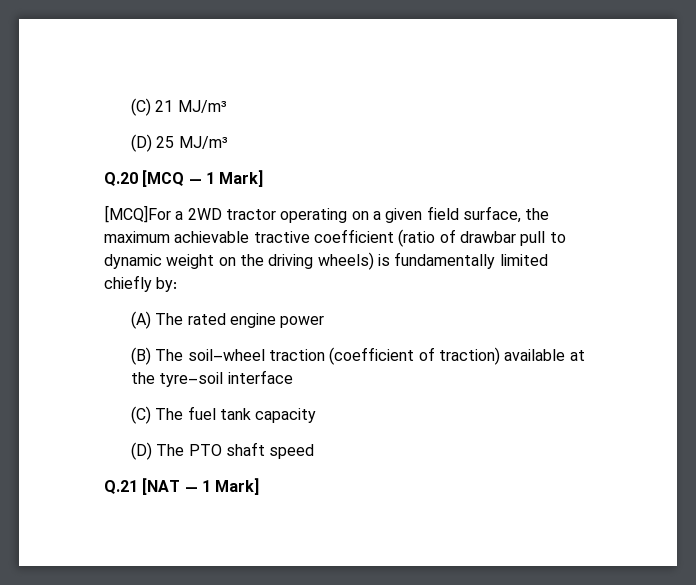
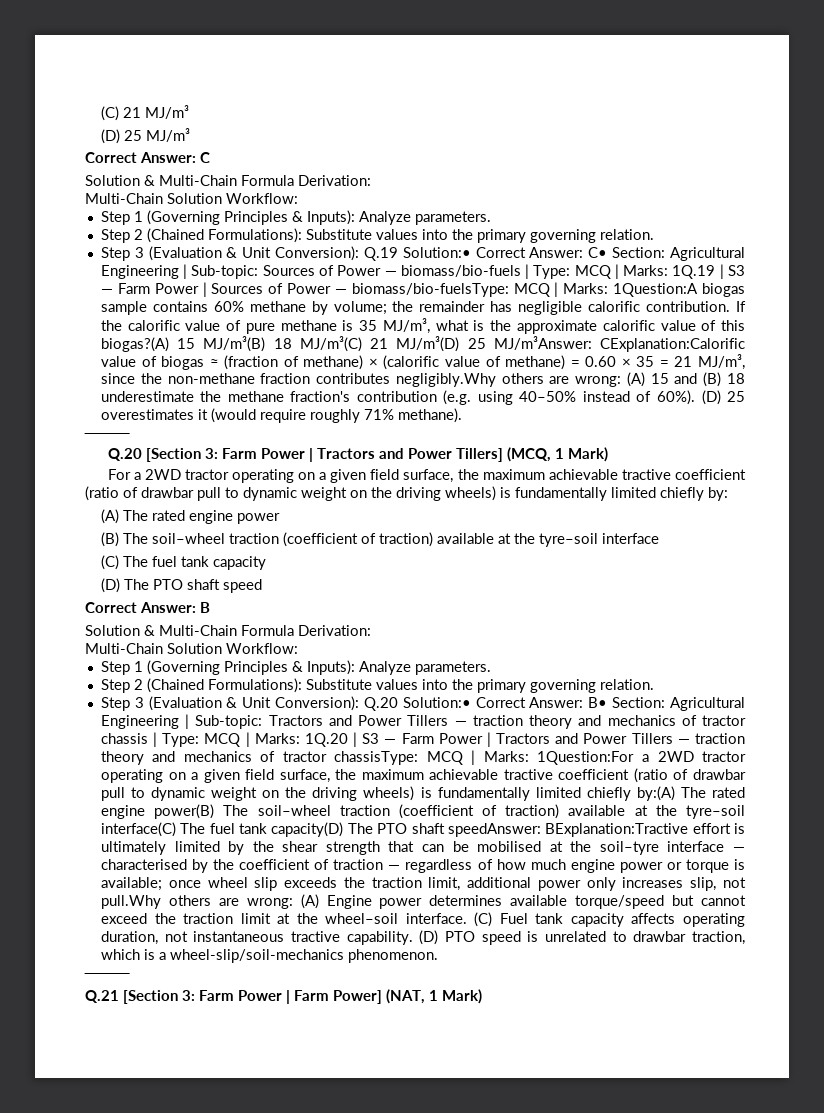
- Q.20 [MCQ — 1 Mark]
- [MCQ]For a 2WD tractor operating on a given field surface, the maximum achievable tractive coefficient (ratio of drawbar pull to dynamic weight on the driving wheels) is fundamentally limited chiefly by:
+ Correct Answer: C
+ Solution & Multi-Chain Formula Derivation:
+ Multi-Chain Solution Workflow:
+ Step 1 (Governing Principles & Inputs): Analyze parameters.
+ Step 2 (Chained Formulations): Substitute values into the primary governing relation.
+ Step 3 (Evaluation & Unit Conversion): Q.19 Solution:• Correct Answer: C• Section: Agricultural Engineering | Sub-topic: Sources of Power — biomass/bio-fuels | Type: MCQ | Marks: 1Q.19 | S3 — Farm Power | Sources of Power — biomass/bio-fuelsType: MCQ | Marks: 1Question:A biogas sample contains 60% methane by volume; the remainder has negligible calorific contribution. If the calorific value of pure methane is 35 MJ/m³, what is the approximate calorific value of this biogas?(A) 15 MJ/m³(B) 18 MJ/m³(C) 21 MJ/m³(D) 25 MJ/m³Answer: CExplanation:Calorific value of biogas ≈ (fraction of methane) × (calorific value of methane) = 0.60 × 35 = 21 MJ/m³, since the non-methane fraction contributes negligibly.Why others are wrong: (A) 15 and (B) 18 underestimate the methane fraction's contribution (e.g. using 40–50% instead of 60%). (D) 25 overestimates it (would require roughly 71% methane).
+ ────
+ Q.20 [Section 3: Farm Power | Tractors and Power Tillers] (MCQ, 1 Mark)
+ For a 2WD tractor operating on a given field surface, the maximum achievable tractive coefficient (ratio of drawbar pull to dynamic weight on the driving wheels) is fundamentally limited chiefly by:
- Q.21 [NAT — 1 Mark]
+ Correct Answer: B
+ Solution & Multi-Chain Formula Derivation:
+ Multi-Chain Solution Workflow:
+ Step 1 (Governing Principles & Inputs): Analyze parameters.
+ Step 2 (Chained Formulations): Substitute values into the primary governing relation.
+ Step 3 (Evaluation & Unit Conversion): Q.20 Solution:• Correct Answer: B• Section: Agricultural Engineering | Sub-topic: Tractors and Power Tillers — traction theory and mechanics of tractor chassis | Type: MCQ | Marks: 1Q.20 | S3 — Farm Power | Tractors and Power Tillers — traction theory and mechanics of tractor chassisType: MCQ | Marks: 1Question:For a 2WD tractor operating on a given field surface, the maximum achievable tractive coefficient (ratio of drawbar pull to dynamic weight on the driving wheels) is fundamentally limited chiefly by:(A) The rated engine power(B) The soil–wheel traction (coefficient of traction) available at the tyre–soil interface(C) The fuel tank capacity(D) The PTO shaft speedAnswer: BExplanation:Tractive effort is ultimately limited by the shear strength that can be mobilised at the soil–tyre interface — characterised by the coefficient of traction — regardless of how much engine power or torque is available; once wheel slip exceeds the traction limit, additional power only increases slip, not pull.Why others are wrong: (A) Engine power determines available torque/speed but cannot exceed the traction limit at the wheel–soil interface. (C) Fuel tank capacity affects operating duration, not instantaneous tractive capability. (D) PTO speed is unrelated to drawbar traction, which is a wheel-slip/soil-mechanics phenomenon.
+ ────
+ Q.21 [Section 3: Farm Power | Farm Power] (NAT, 1 Mark)

